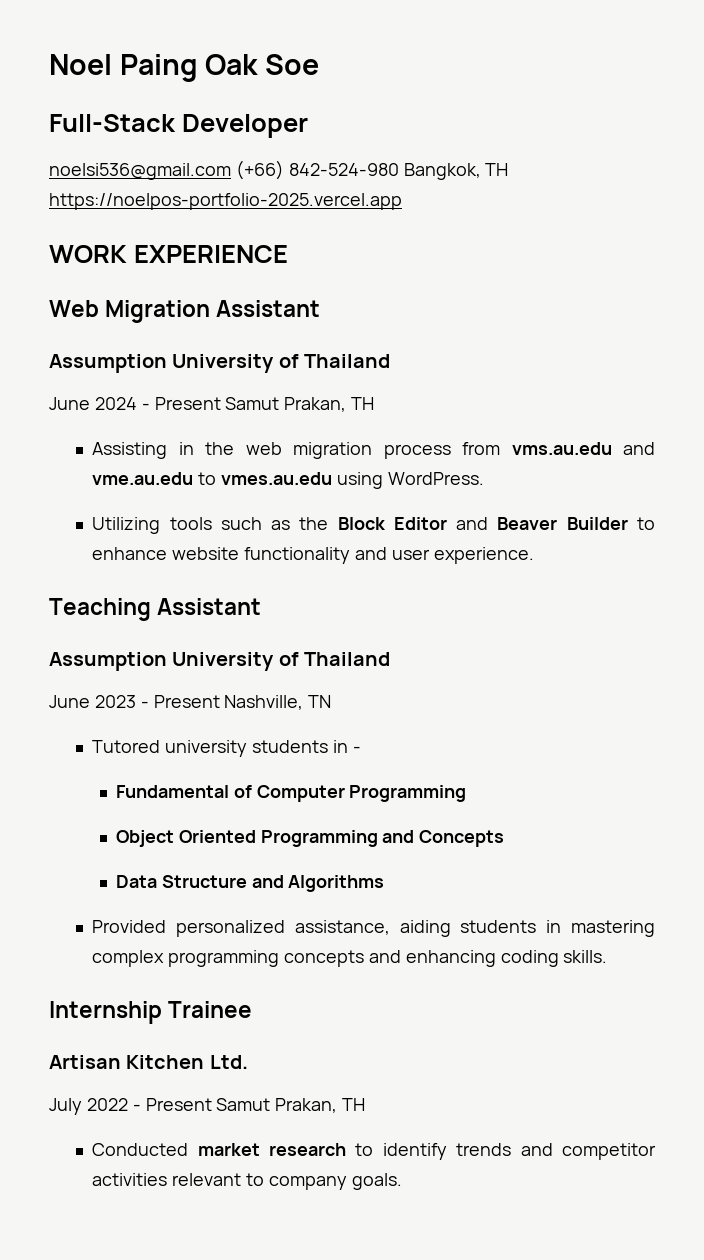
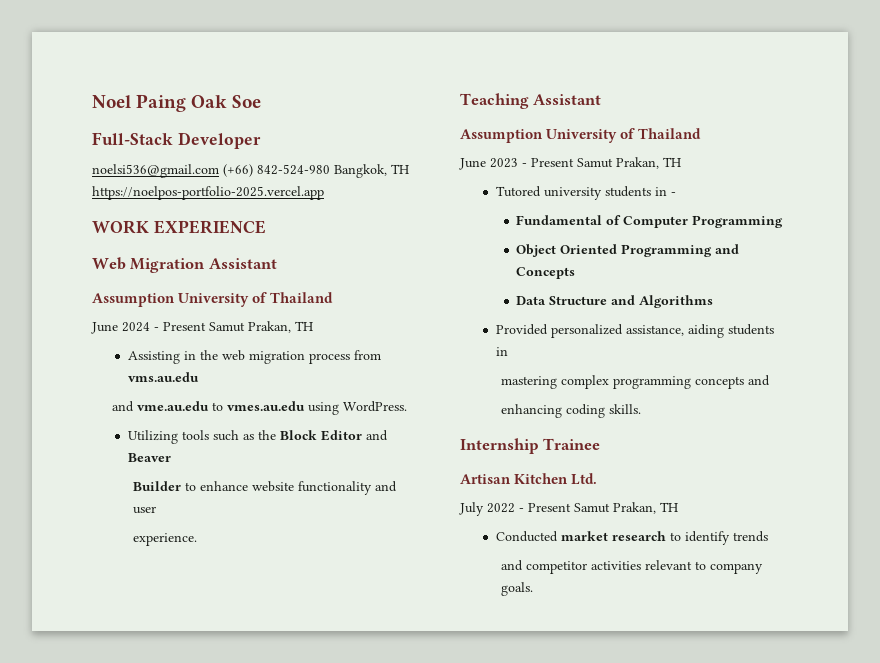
- Assisting in the web migration process from vms.au.edu and vme.au.edu to vmes.au.edu using WordPress.
+ Assisting in the web migration process from vms.au.edu
+ and vme.au.edu to vmes.au.edu using WordPress.
- Utilizing tools such as the Block Editor and Beaver Builder to enhance website functionality and user experience.
+ Utilizing tools such as the Block Editor and Beaver
+ Builder to enhance website functionality and user
+ experience.
- June 2023 - Present Nashville, TN
+ June 2023 - Present Samut Prakan, TH
- Provided personalized assistance, aiding students in mastering complex programming concepts and enhancing coding skills.
+ Provided personalized assistance, aiding students in
+ mastering complex programming concepts and
+ enhancing coding skills.
- Conducted market research to identify trends and competitor activities relevant to company goals.
+ Conducted market research to identify trends
+ and competitor activities relevant to company goals.

